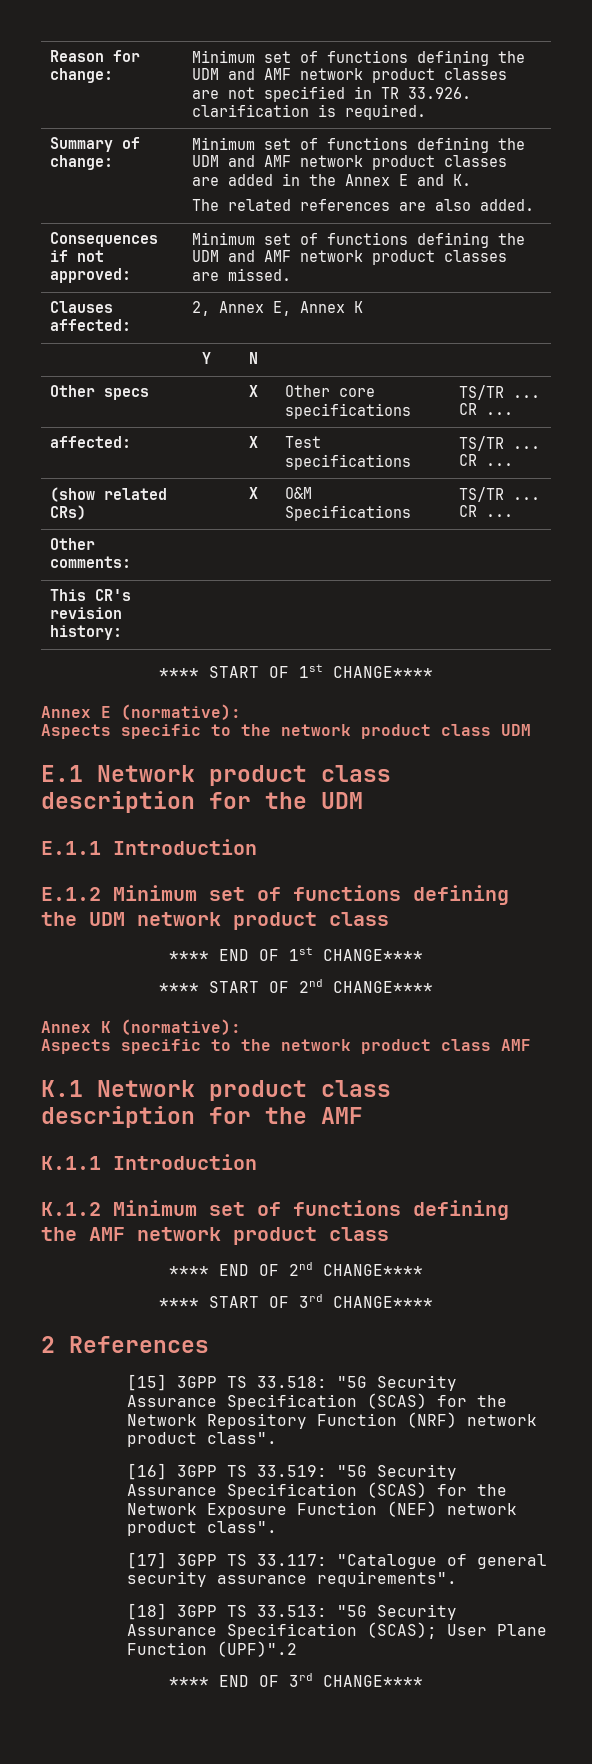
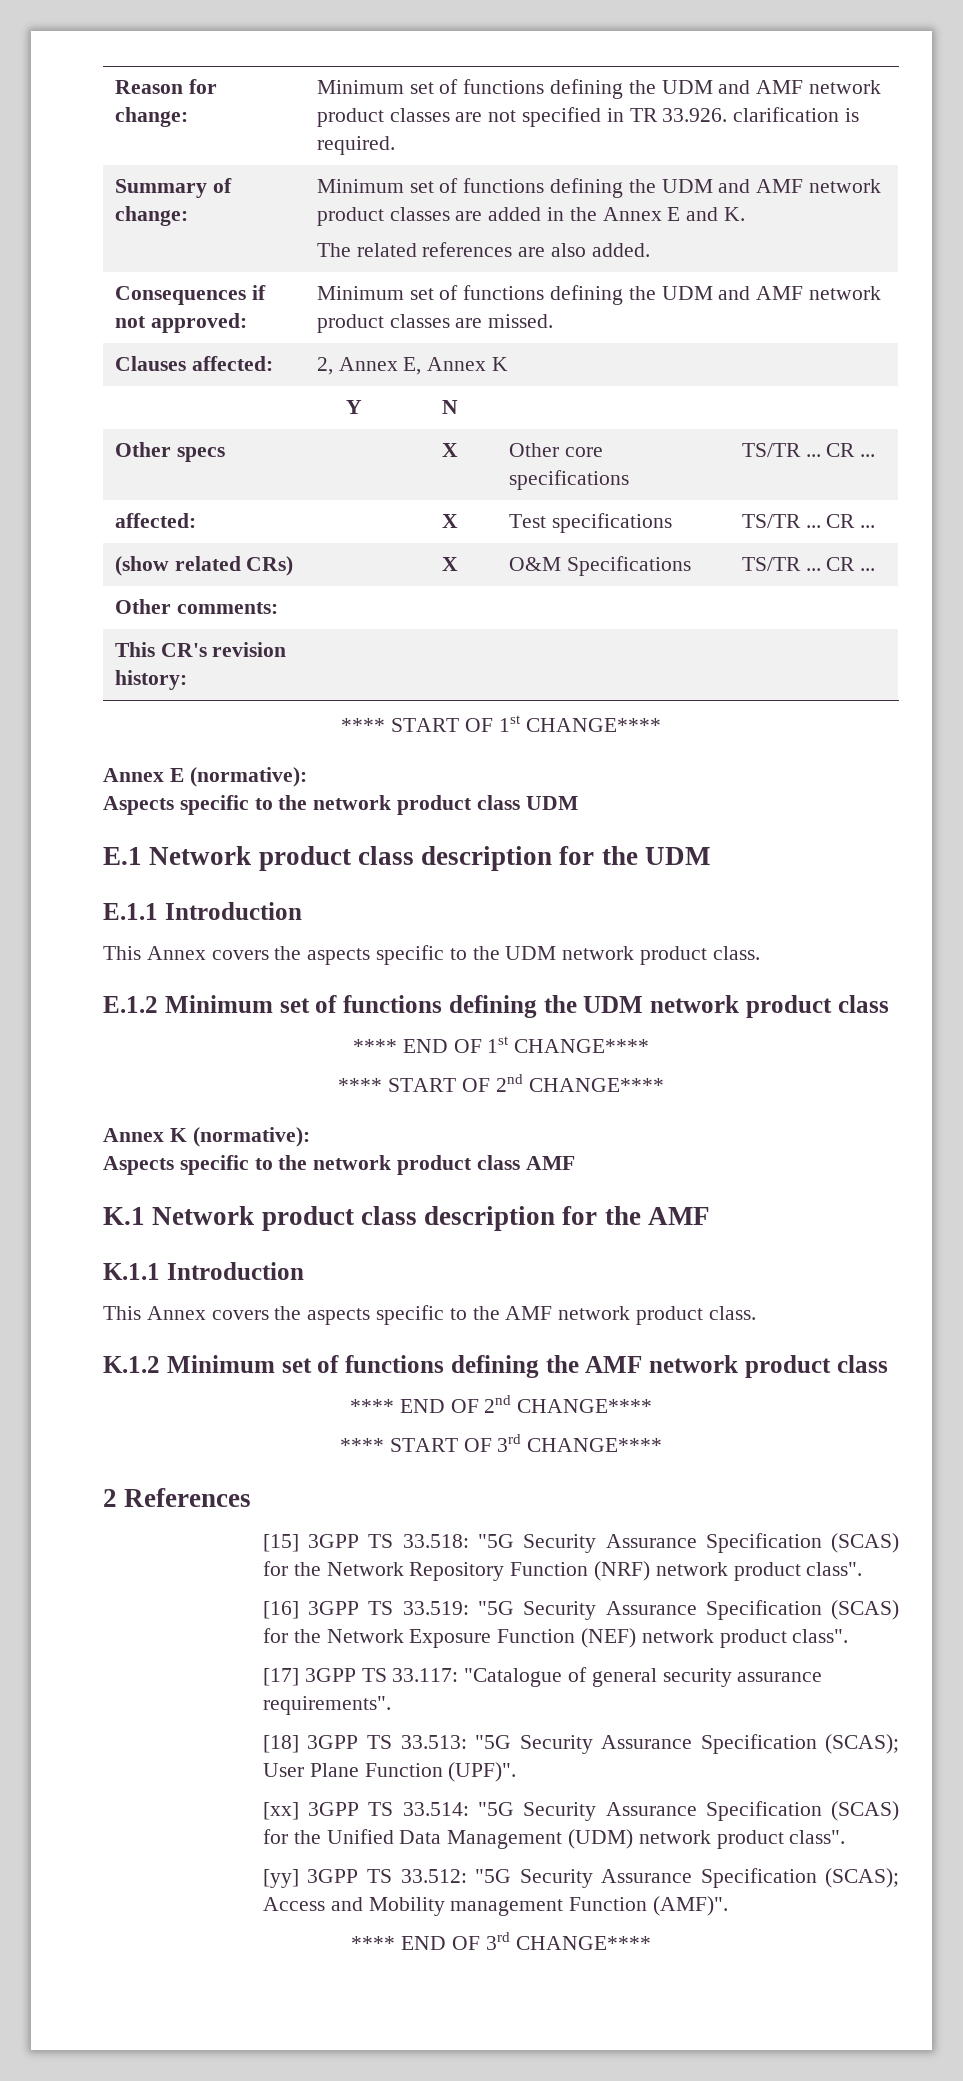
+ This Annex covers the aspects specific to the UDM network product class.
+ This Annex covers the aspects specific to the AMF network product class.
- [18] 3GPP TS 33.513: "5G Security Assurance Specification (SCAS); User Plane Function (UPF)".2
+ [18] 3GPP TS 33.513: "5G Security Assurance Specification (SCAS); User Plane Function (UPF)".
+ [xx] 3GPP TS 33.514: "5G Security Assurance Specification (SCAS) for the Unified Data Management (UDM) network product class".
+ [yy] 3GPP TS 33.512: "5G Security Assurance Specification (SCAS); Access and Mobility management Function (AMF)".

